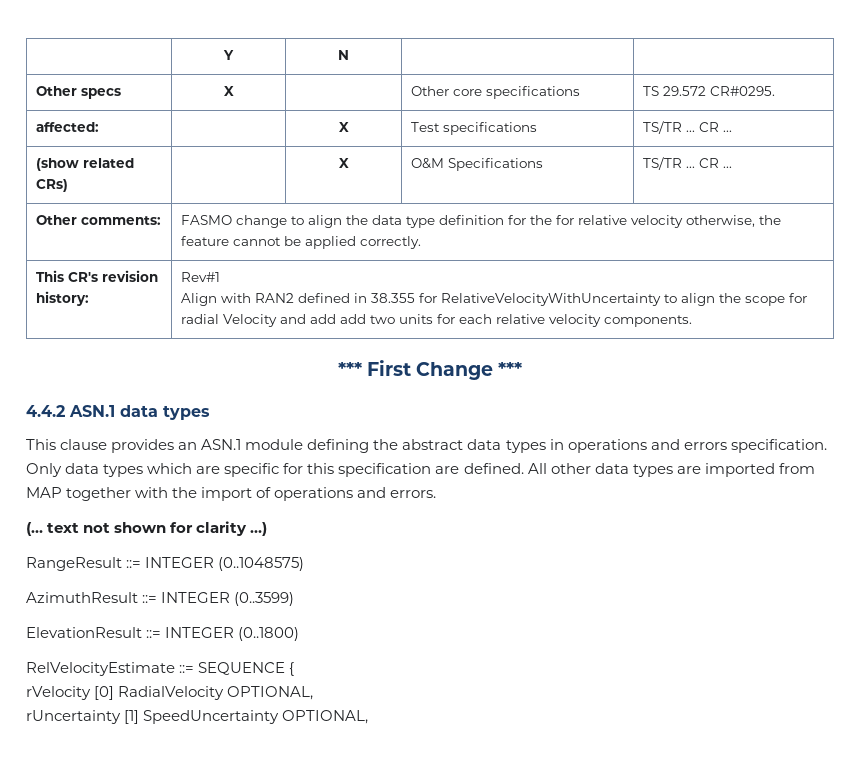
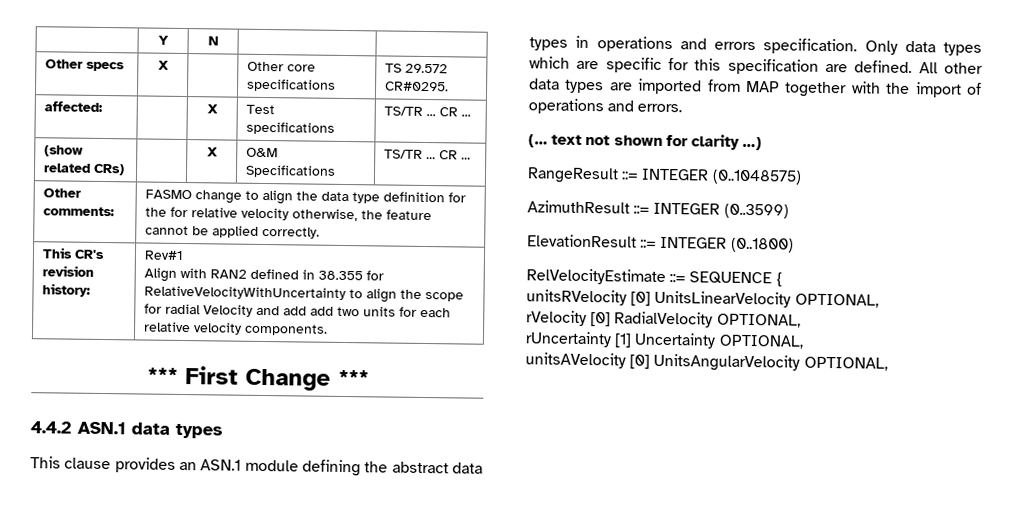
+ unitsRVelocity [0] UnitsLinearVelocity OPTIONAL,
- rUncertainty [1] SpeedUncertainty OPTIONAL,
+ rUncertainty [1] Uncertainty OPTIONAL,
+ unitsAVelocity [0] UnitsAngularVelocity OPTIONAL,

